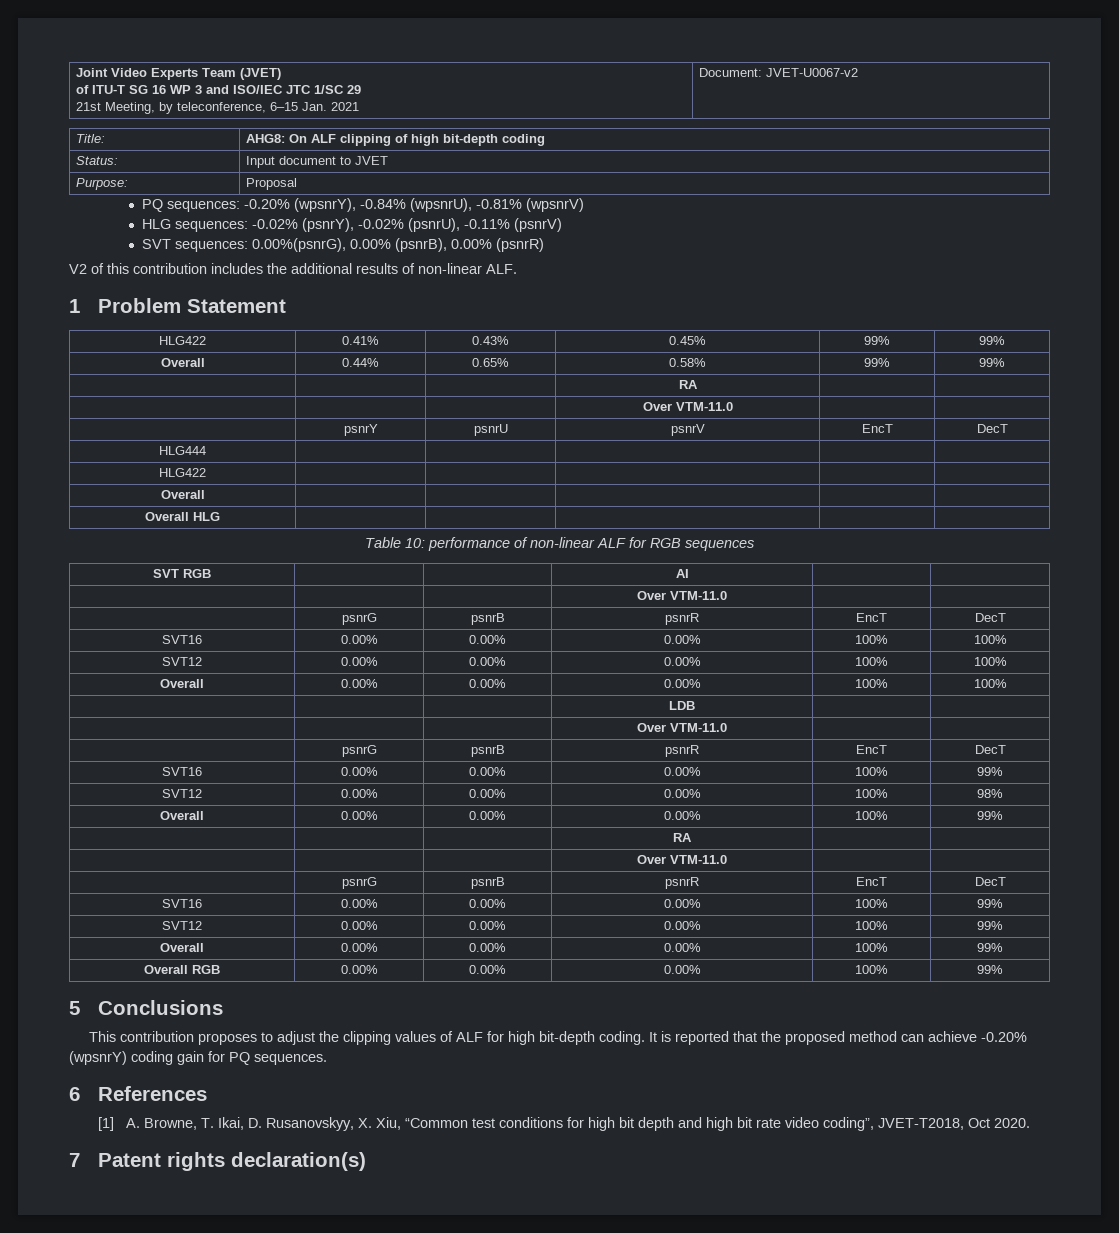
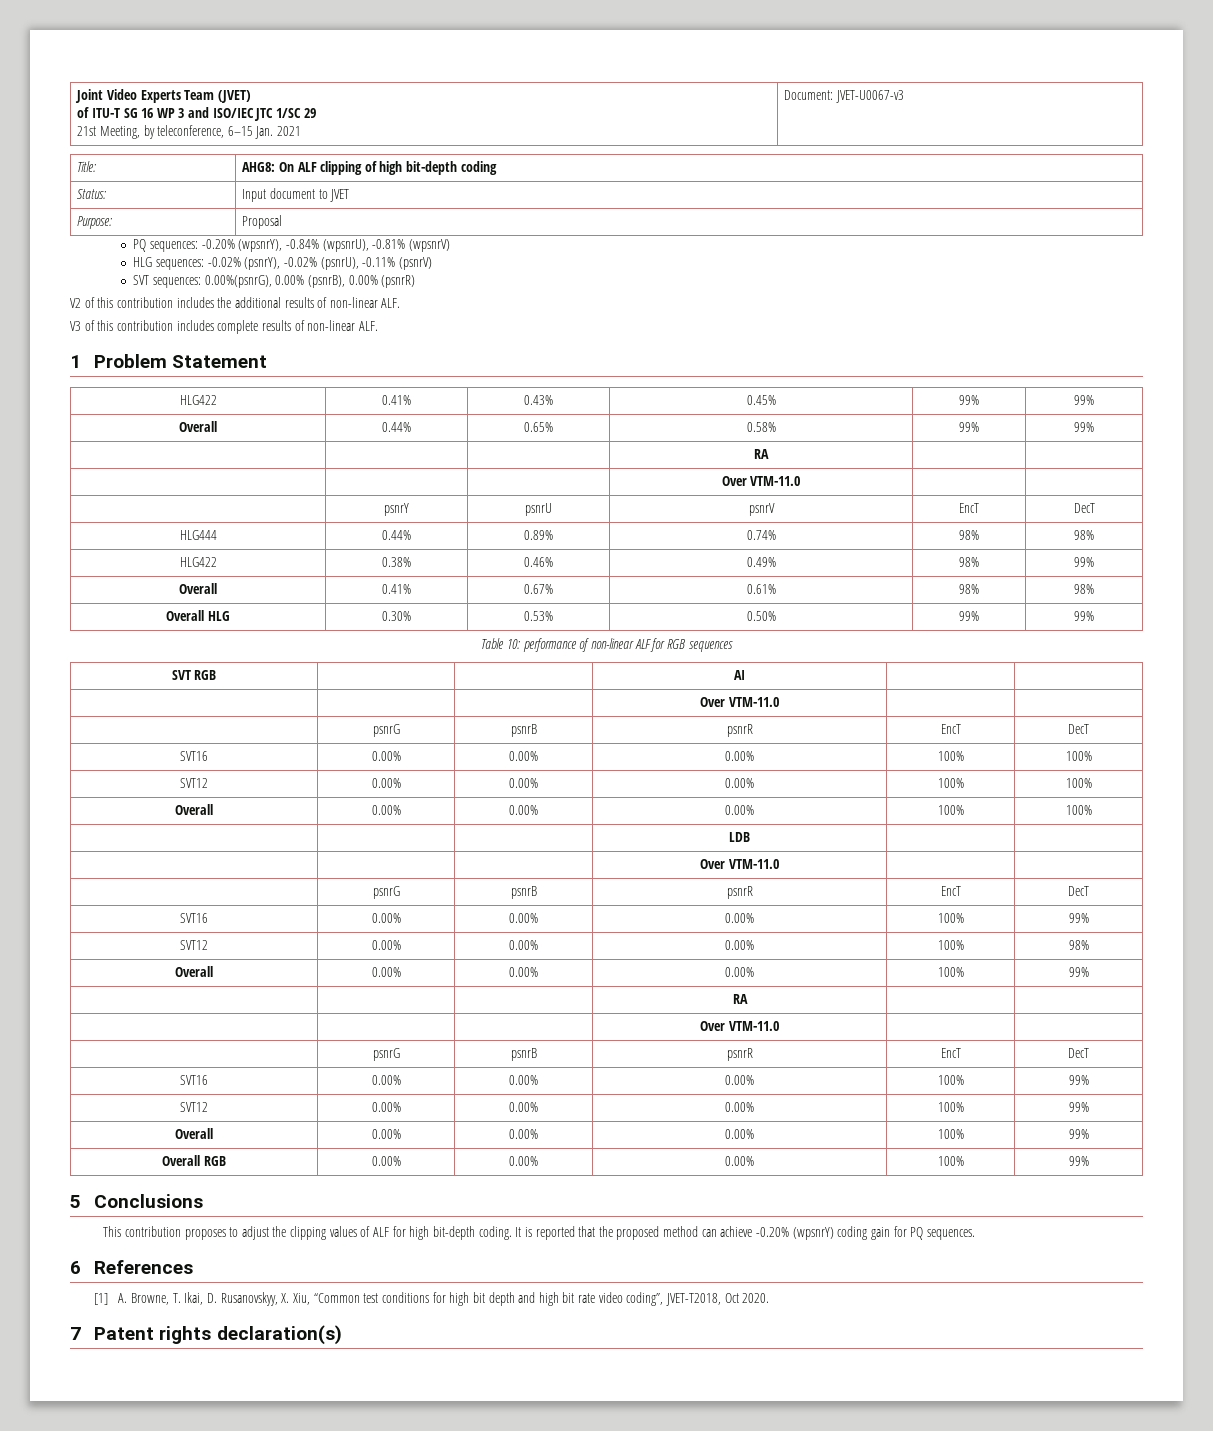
  Joint Video Experts Team (JVET)
  of ITU-T SG 16 WP 3 and ISO/IEC JTC 1/SC 29
- 21st Meeting, by teleconference, 6–15 Jan. 2021 | Document: JVET-U0067-v2
+ 21st Meeting, by teleconference, 6–15 Jan. 2021 | Document: JVET-U0067-v3
+ V3 of this contribution includes complete results of non-linear ALF.
- HLG444 | | | | |
- HLG422 | | | | |
- Overall | | | | |
- Overall HLG | | | | |
+ HLG444 | 0.44% | 0.89% | 0.74% | 98% | 98%
+ HLG422 | 0.38% | 0.46% | 0.49% | 98% | 99%
+ Overall | 0.41% | 0.67% | 0.61% | 98% | 98%
+ Overall HLG | 0.30% | 0.53% | 0.50% | 99% | 99%

